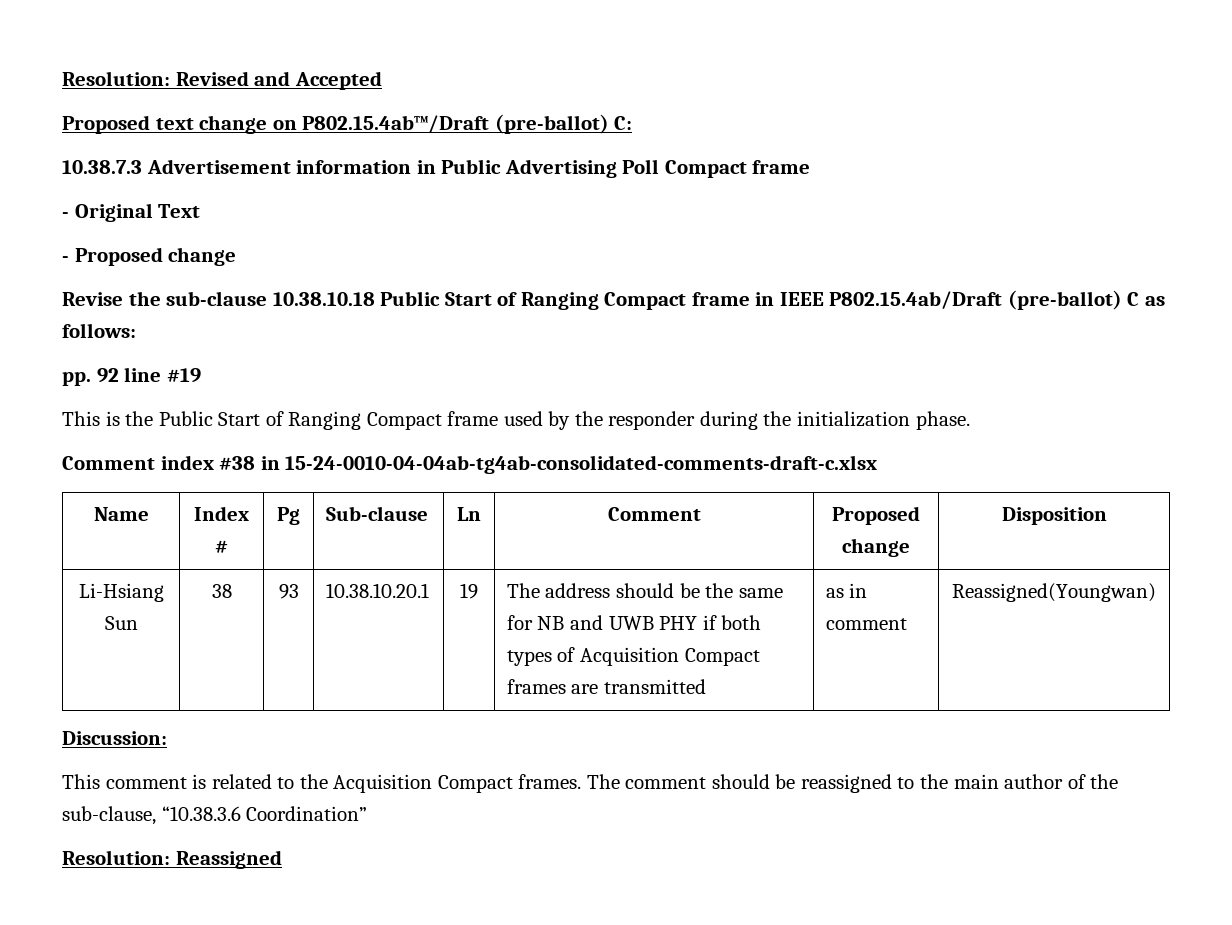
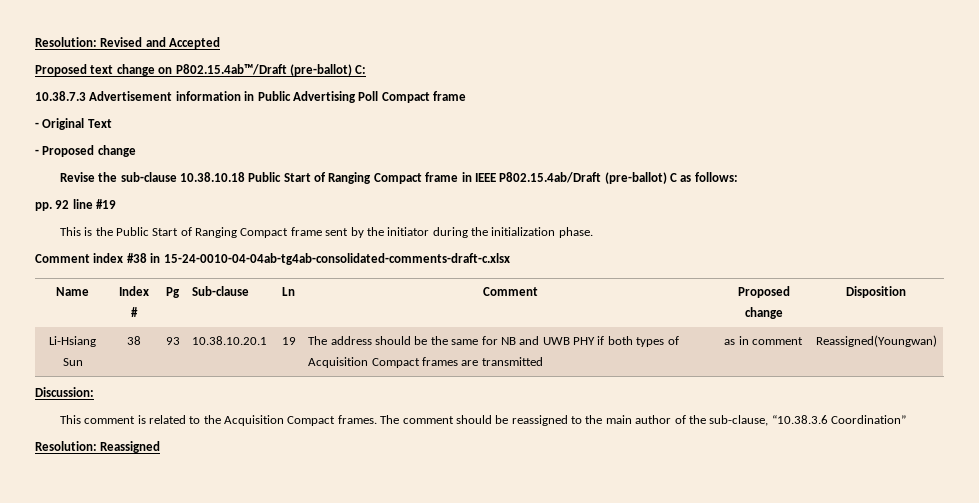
- This is the Public Start of Ranging Compact frame used by the responder during the initialization phase.
+ This is the Public Start of Ranging Compact frame sent by the initiator during the initialization phase.

